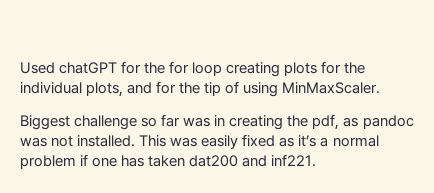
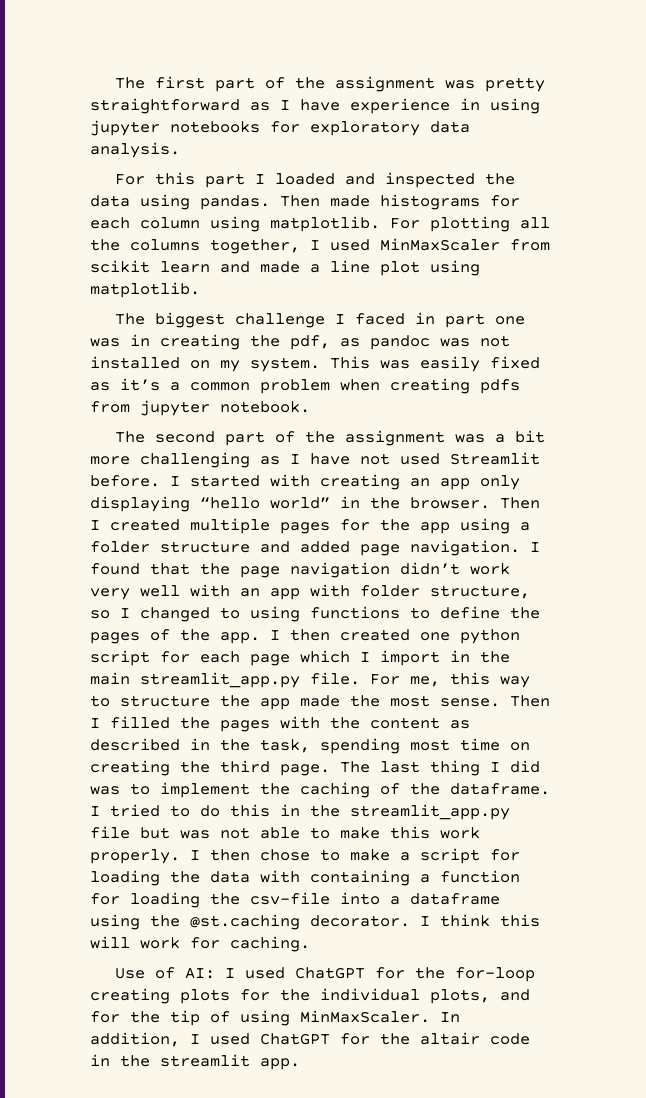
- Used chatGPT for the for loop creating plots for the individual plots, and for the tip of using MinMaxScaler.
- Biggest challenge so far was in creating the pdf, as pandoc was not installed. This was easily fixed as it’s a normal problem if one has taken dat200 and inf221.
+ The first part of the assignment was pretty straightforward as I have experience in using jupyter notebooks for exploratory data analysis.
+ For this part I loaded and inspected the data using pandas. Then made histograms for each column using matplotlib. For plotting all the columns together, I used MinMaxScaler from scikit learn and made a line plot using matplotlib.
+ The biggest challenge I faced in part one was in creating the pdf, as pandoc was not installed on my system. This was easily fixed as it’s a common problem when creating pdfs from jupyter notebook.
+ The second part of the assignment was a bit more challenging as I have not used Streamlit before. I started with creating an app only displaying “hello world” in the browser. Then I created multiple pages for the app using a folder structure and added page navigation. I found that the page navigation didn’t work very well with an app with folder structure, so I changed to using functions to define the pages of the app. I then created one python script for each page which I import in the main streamlit_app.py file. For me, this way to structure the app made the most sense. Then I filled the pages with the content as described in the task, spending most time on creating the third page. The last thing I did was to implement the caching of the dataframe. I tried to do this in the streamlit_app.py file but was not able to make this work properly. I then chose to make a script for loading the data with containing a function for loading the csv-file into a dataframe using the @st.caching decorator. I think this will work for caching.
+ Use of AI: I used ChatGPT for the for-loop creating plots for the individual plots, and for the tip of using MinMaxScaler. In addition, I used ChatGPT for the altair code in the streamlit app.

